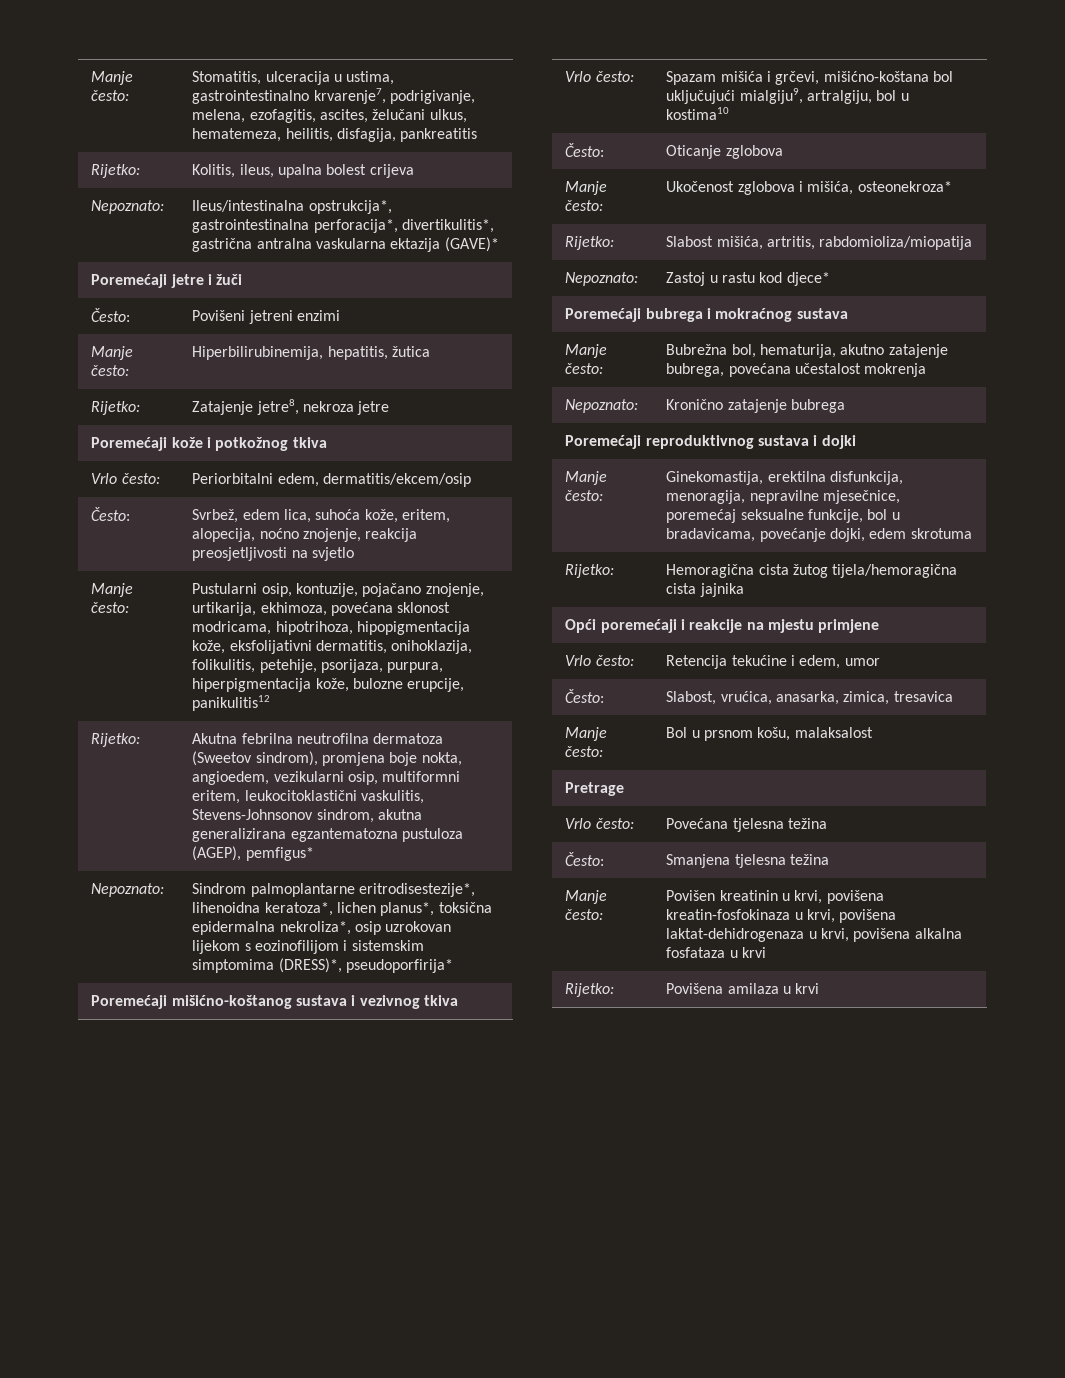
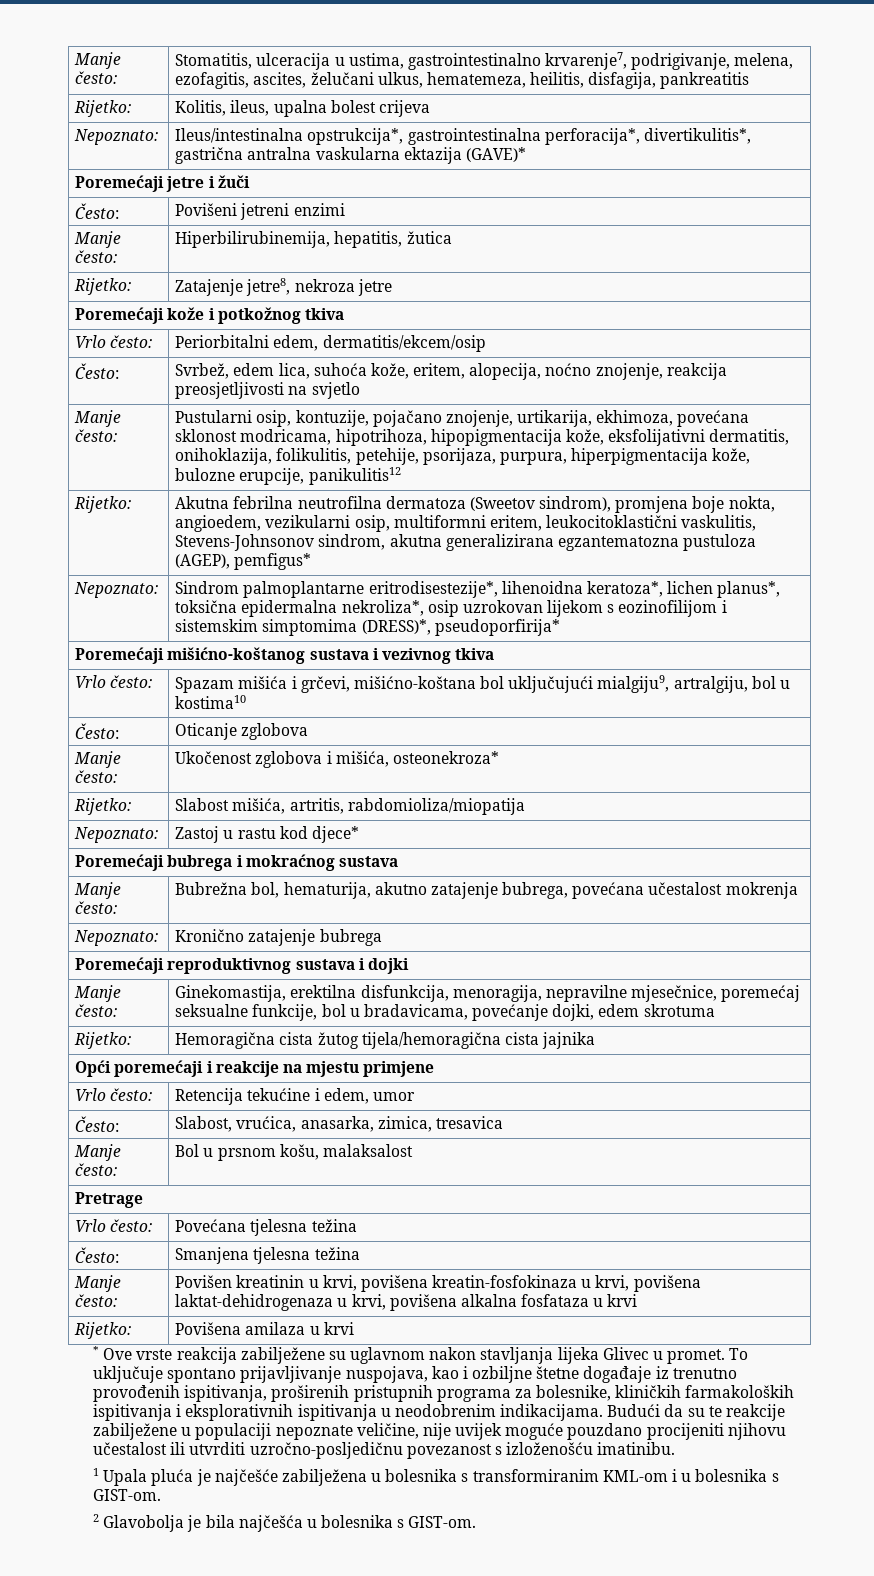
+ * Ove vrste reakcija zabilježene su uglavnom nakon stavljanja lijeka Glivec u promet. To uključuje spontano prijavljivanje nuspojava, kao i ozbiljne štetne događaje iz trenutno provođenih ispitivanja, proširenih pristupnih programa za bolesnike, kliničkih farmakoloških ispitivanja i eksplorativnih ispitivanja u neodobrenim indikacijama. Budući da su te reakcije zabilježene u populaciji nepoznate veličine, nije uvijek moguće pouzdano procijeniti njihovu učestalost ili utvrditi uzročno-posljedičnu povezanost s izloženošću imatinibu.
+ 1 Upala pluća je najčešće zabilježena u bolesnika s transformiranim KML-om i u bolesnika s GIST-om.
+ 2 Glavobolja je bila najčešća u bolesnika s GIST-om.

